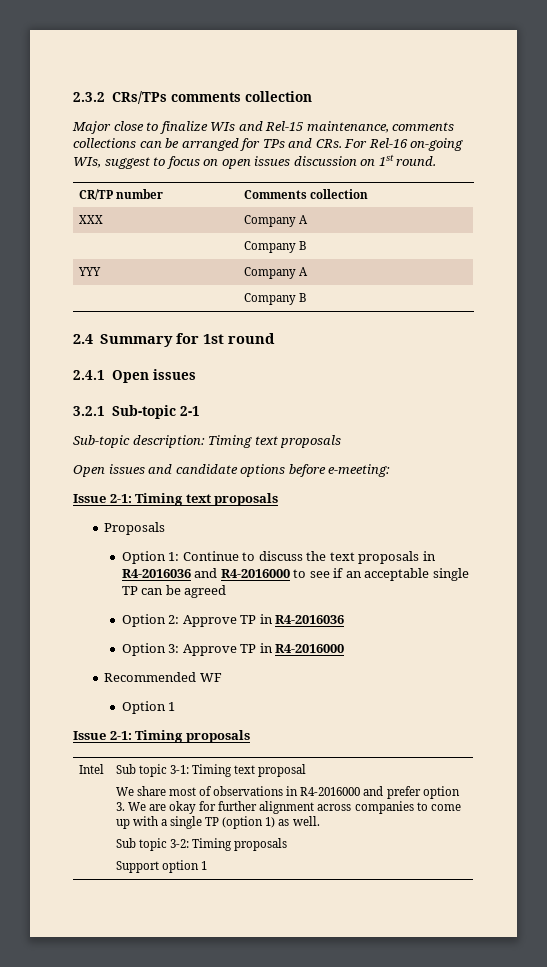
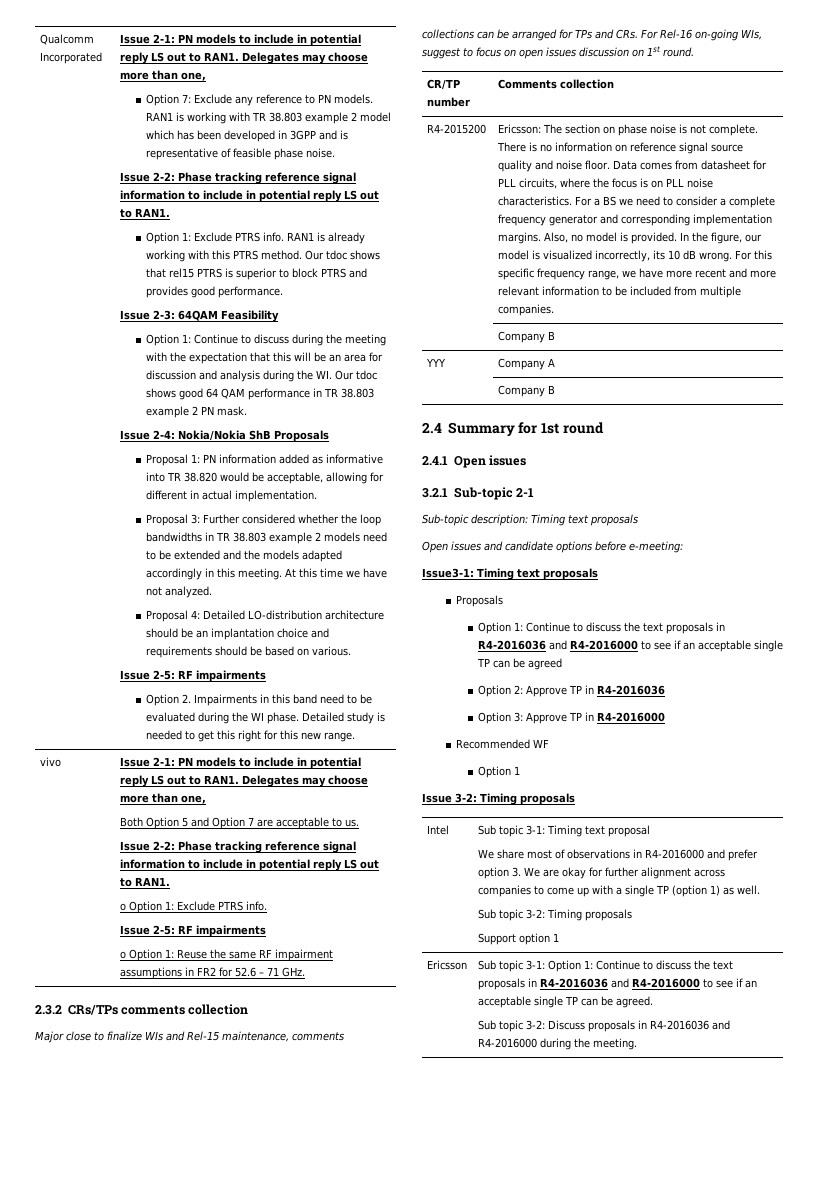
+ Qualcomm Incorporated | Issue 2-1: PN models to include in potential reply LS out to RAN1. Delegates may choose more than one,
+ Option 7: Exclude any reference to PN models. RAN1 is working with TR 38.803 example 2 model which has been developed in 3GPP and is representative of feasible phase noise.
+ Issue 2-2: Phase tracking reference signal information to include in potential reply LS out to RAN1.
+ Option 1: Exclude PTRS info. RAN1 is already working with this PTRS method. Our tdoc shows that rel15 PTRS is superior to block PTRS and provides good performance.
+ Issue 2-3: 64QAM Feasibility
+ Option 1: Continue to discuss during the meeting with the expectation that this will be an area for discussion and analysis during the WI. Our tdoc shows good 64 QAM performance in TR 38.803 example 2 PN mask.
+ Issue 2-4: Nokia/Nokia ShB Proposals
+ Proposal 1: PN information added as informative into TR 38.820 would be acceptable, allowing for different in actual implementation.
+ Proposal 3: Further considered whether the loop bandwidths in TR 38.803 example 2 models need to be extended and the models adapted accordingly in this meeting. At this time we have not analyzed.
+ Proposal 4: Detailed LO-distribution architecture should be an implantation choice and requirements should be based on various.
+ Issue 2-5: RF impairments
+ Option 2. Impairments in this band need to be evaluated during the WI phase. Detailed study is needed to get this right for this new range.
+ vivo | Issue 2-1: PN models to include in potential reply LS out to RAN1. Delegates may choose more than one,
+ Both Option 5 and Option 7 are acceptable to us.
+ Issue 2-2: Phase tracking reference signal information to include in potential reply LS out to RAN1.
+ o Option 1: Exclude PTRS info.
+ Issue 2-5: RF impairments
+ o Option 1: Reuse the same RF impairment assumptions in FR2 for 52.6 – 71 GHz.
- XXX | Company A
+ R4-2015200 | Ericsson: The section on phase noise is not complete. There is no information on reference signal source quality and noise floor. Data comes from datasheet for PLL circuits, where the focus is on PLL noise characteristics. For a BS we need to consider a complete frequency generator and corresponding implementation margins. Also, no model is provided. In the figure, our model is visualized incorrectly, its 10 dB wrong. For this specific frequency range, we have more recent and more relevant information to be included from multiple companies.
- Issue 2-1: Timing text proposals
+ Issue3-1: Timing text proposals
- Issue 2-1: Timing proposals
+ Issue 3-2: Timing proposals
+ Ericsson | Sub topic 3-1: Option 1: Continue to discuss the text proposals in R4-2016036 and R4-2016000 to see if an acceptable single TP can be agreed.
+ Sub topic 3-2: Discuss proposals in R4-2016036 and R4-2016000 during the meeting.

